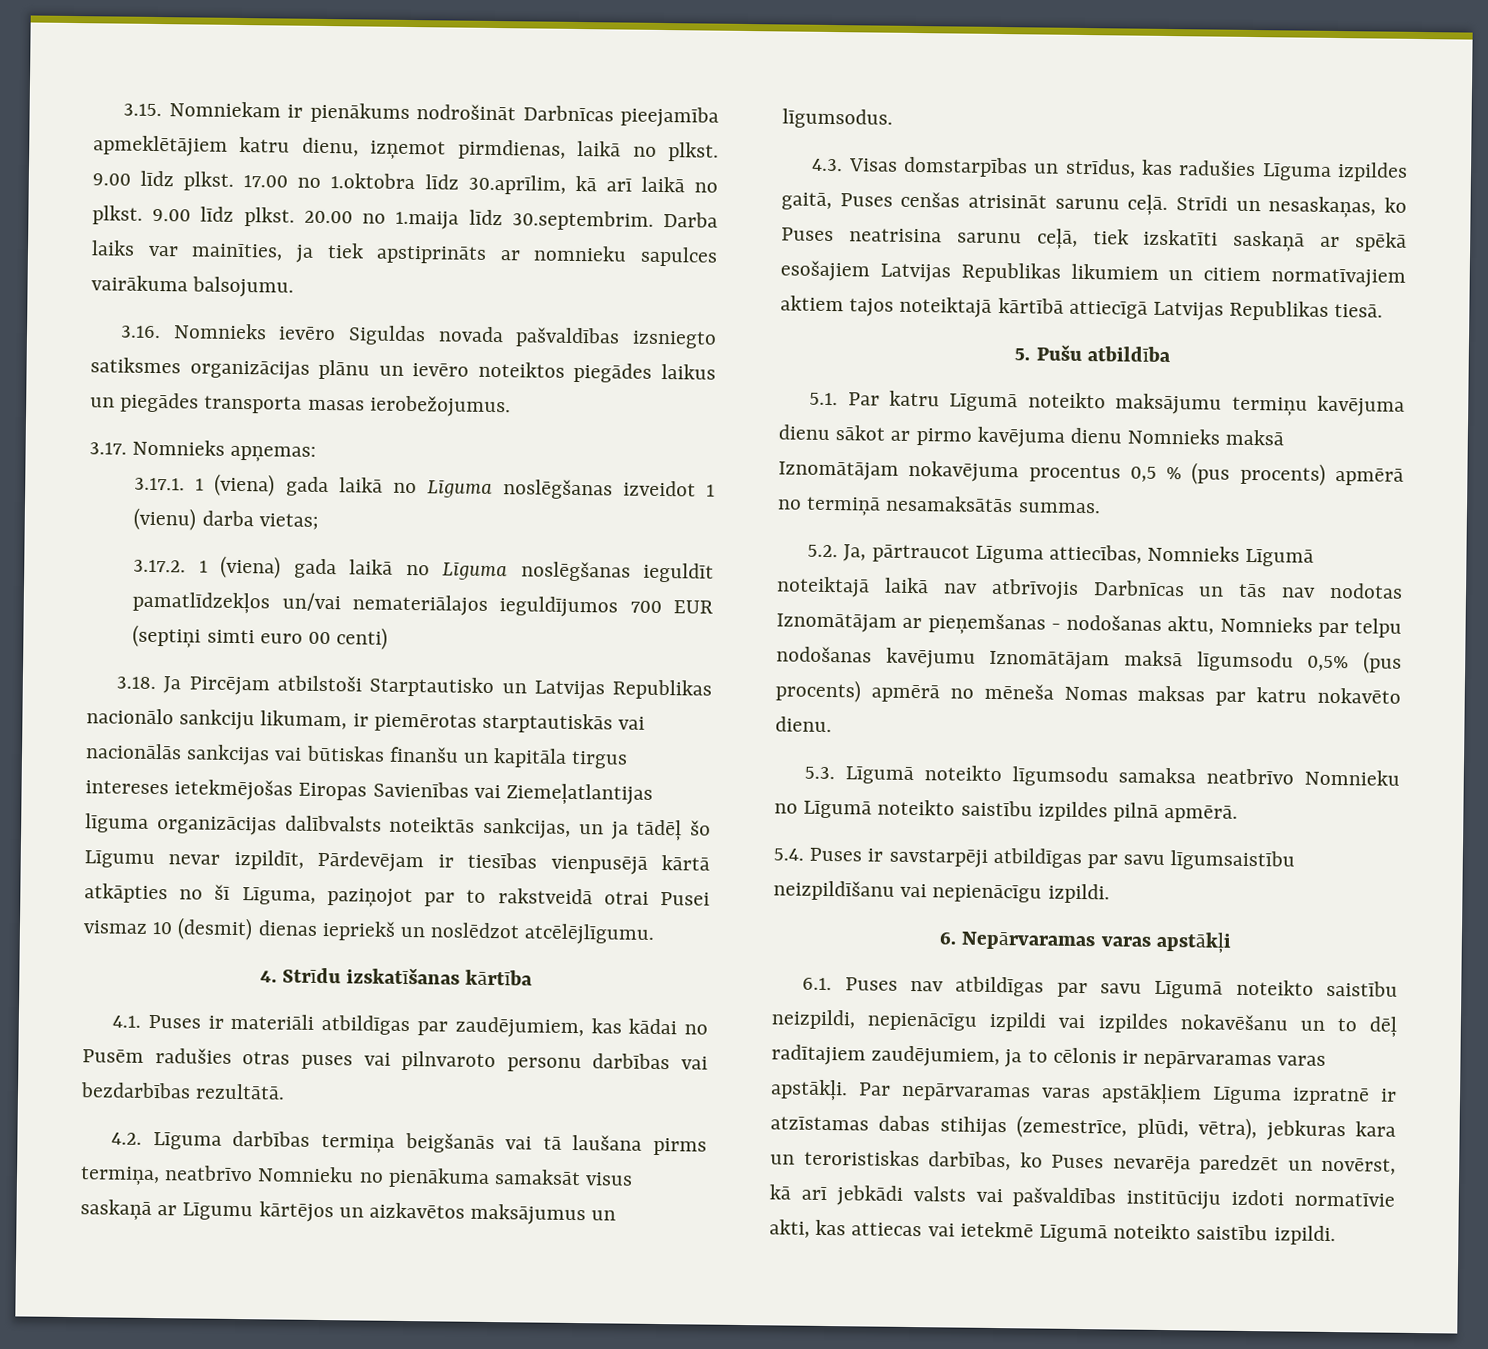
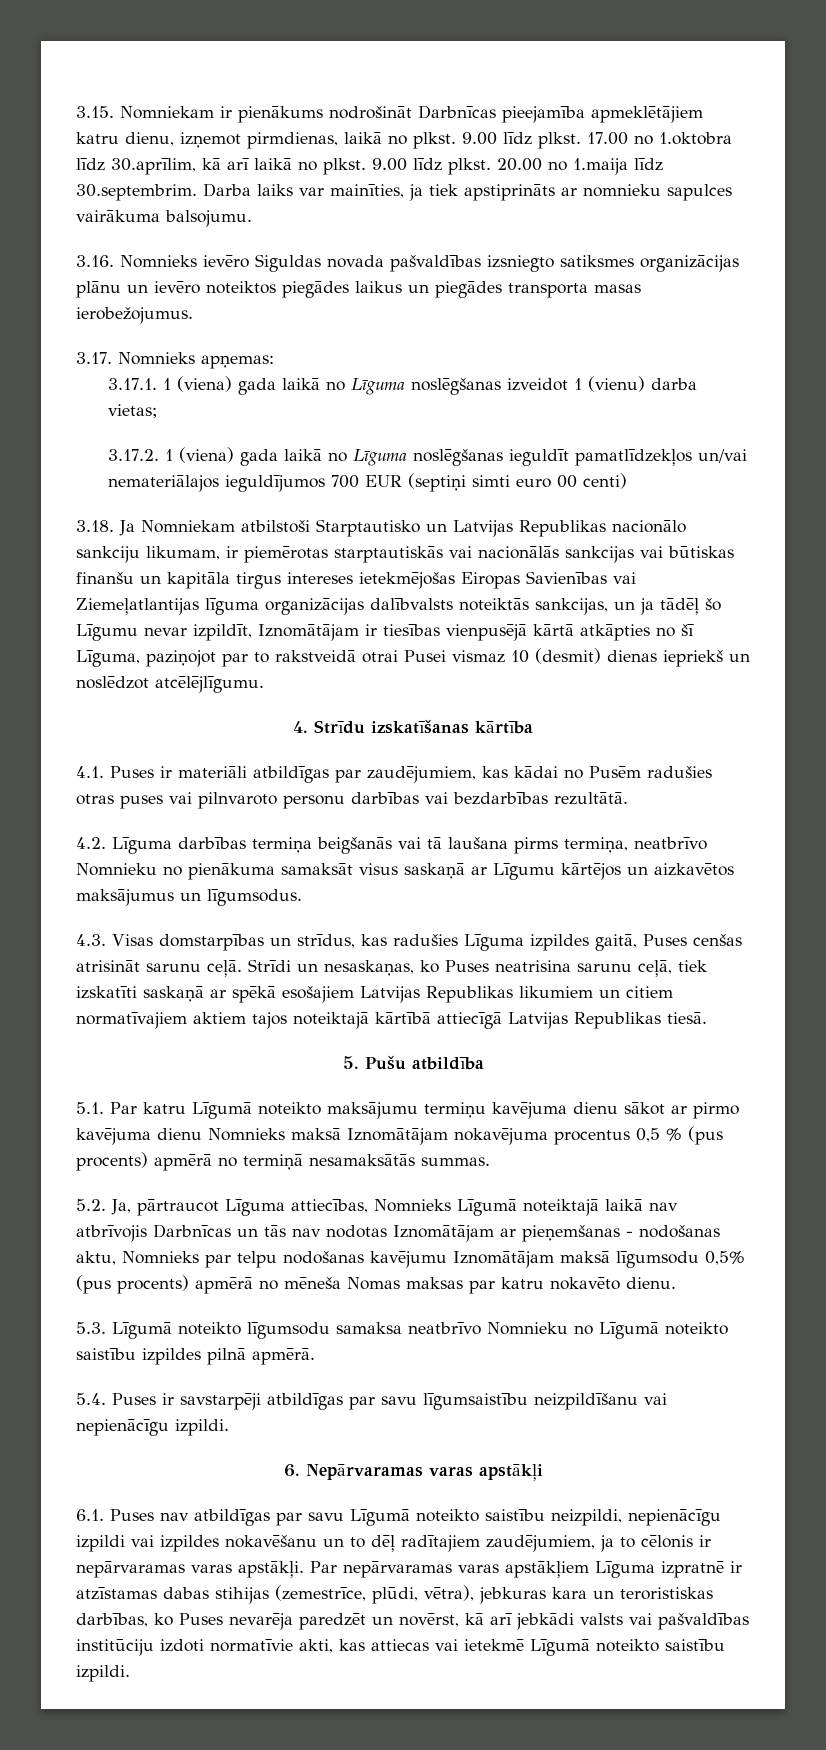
- 3.18. Ja Pircējam atbilstoši Starptautisko un Latvijas Republikas nacionālo sankciju likumam, ir piemērotas starptautiskās vai nacionālās sankcijas vai būtiskas finanšu un kapitāla tirgus intereses ietekmējošas Eiropas Savienības vai Ziemeļatlantijas līguma organizācijas dalībvalsts noteiktās sankcijas, un ja tādēļ šo Līgumu nevar izpildīt, Pārdevējam ir tiesības vienpusējā kārtā atkāpties no šī Līguma, paziņojot par to rakstveidā otrai Pusei vismaz 10 (desmit) dienas iepriekš un noslēdzot atcēlējlīgumu.
+ 3.18. Ja Nomniekam atbilstoši Starptautisko un Latvijas Republikas nacionālo sankciju likumam, ir piemērotas starptautiskās vai nacionālās sankcijas vai būtiskas finanšu un kapitāla tirgus intereses ietekmējošas Eiropas Savienības vai Ziemeļatlantijas līguma organizācijas dalībvalsts noteiktās sankcijas, un ja tādēļ šo Līgumu nevar izpildīt, Iznomātājam ir tiesības vienpusējā kārtā atkāpties no šī Līguma, paziņojot par to rakstveidā otrai Pusei vismaz 10 (desmit) dienas iepriekš un noslēdzot atcēlējlīgumu.

